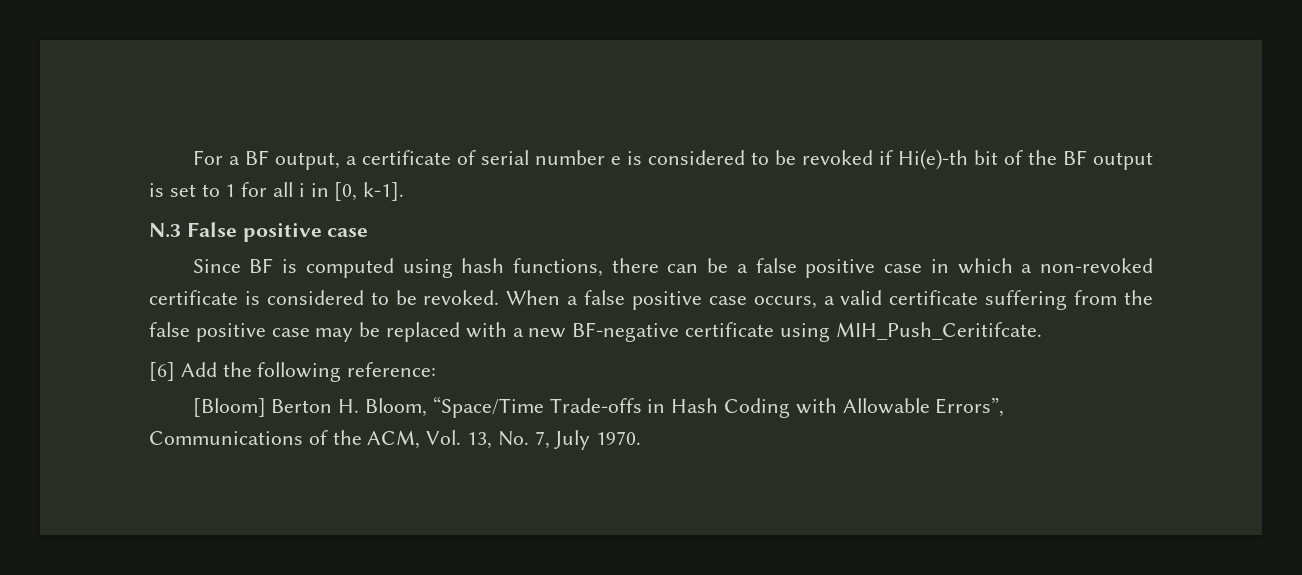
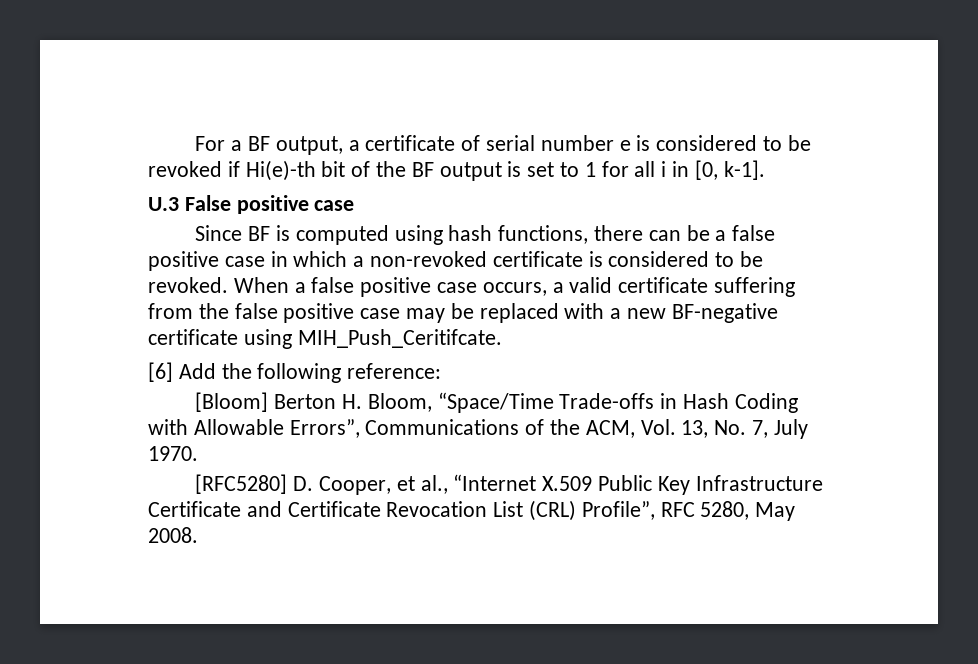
- N.3 False positive case
+ U.3 False positive case
+ [RFC5280] D. Cooper, et al., “Internet X.509 Public Key Infrastructure Certificate and Certificate Revocation List (CRL) Profile”, RFC 5280, May 2008.

